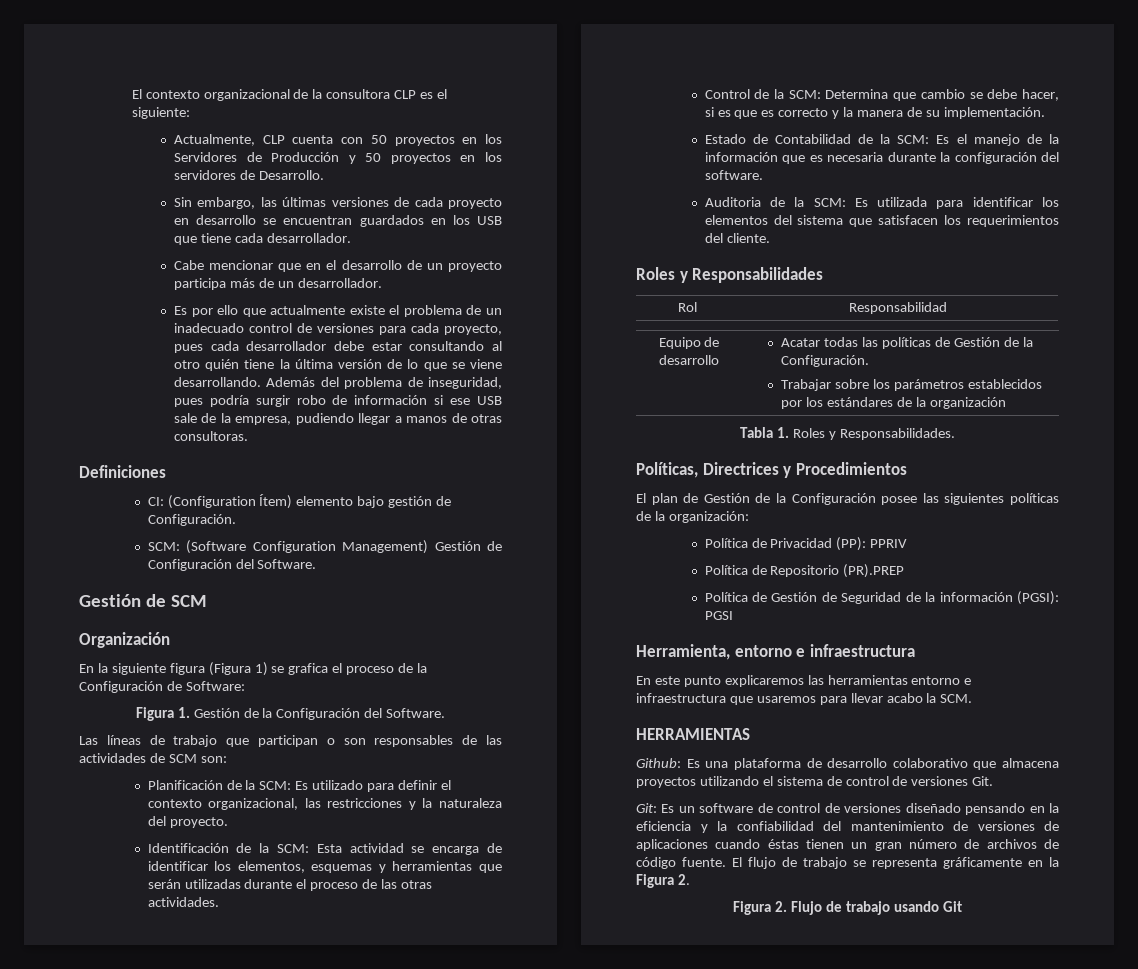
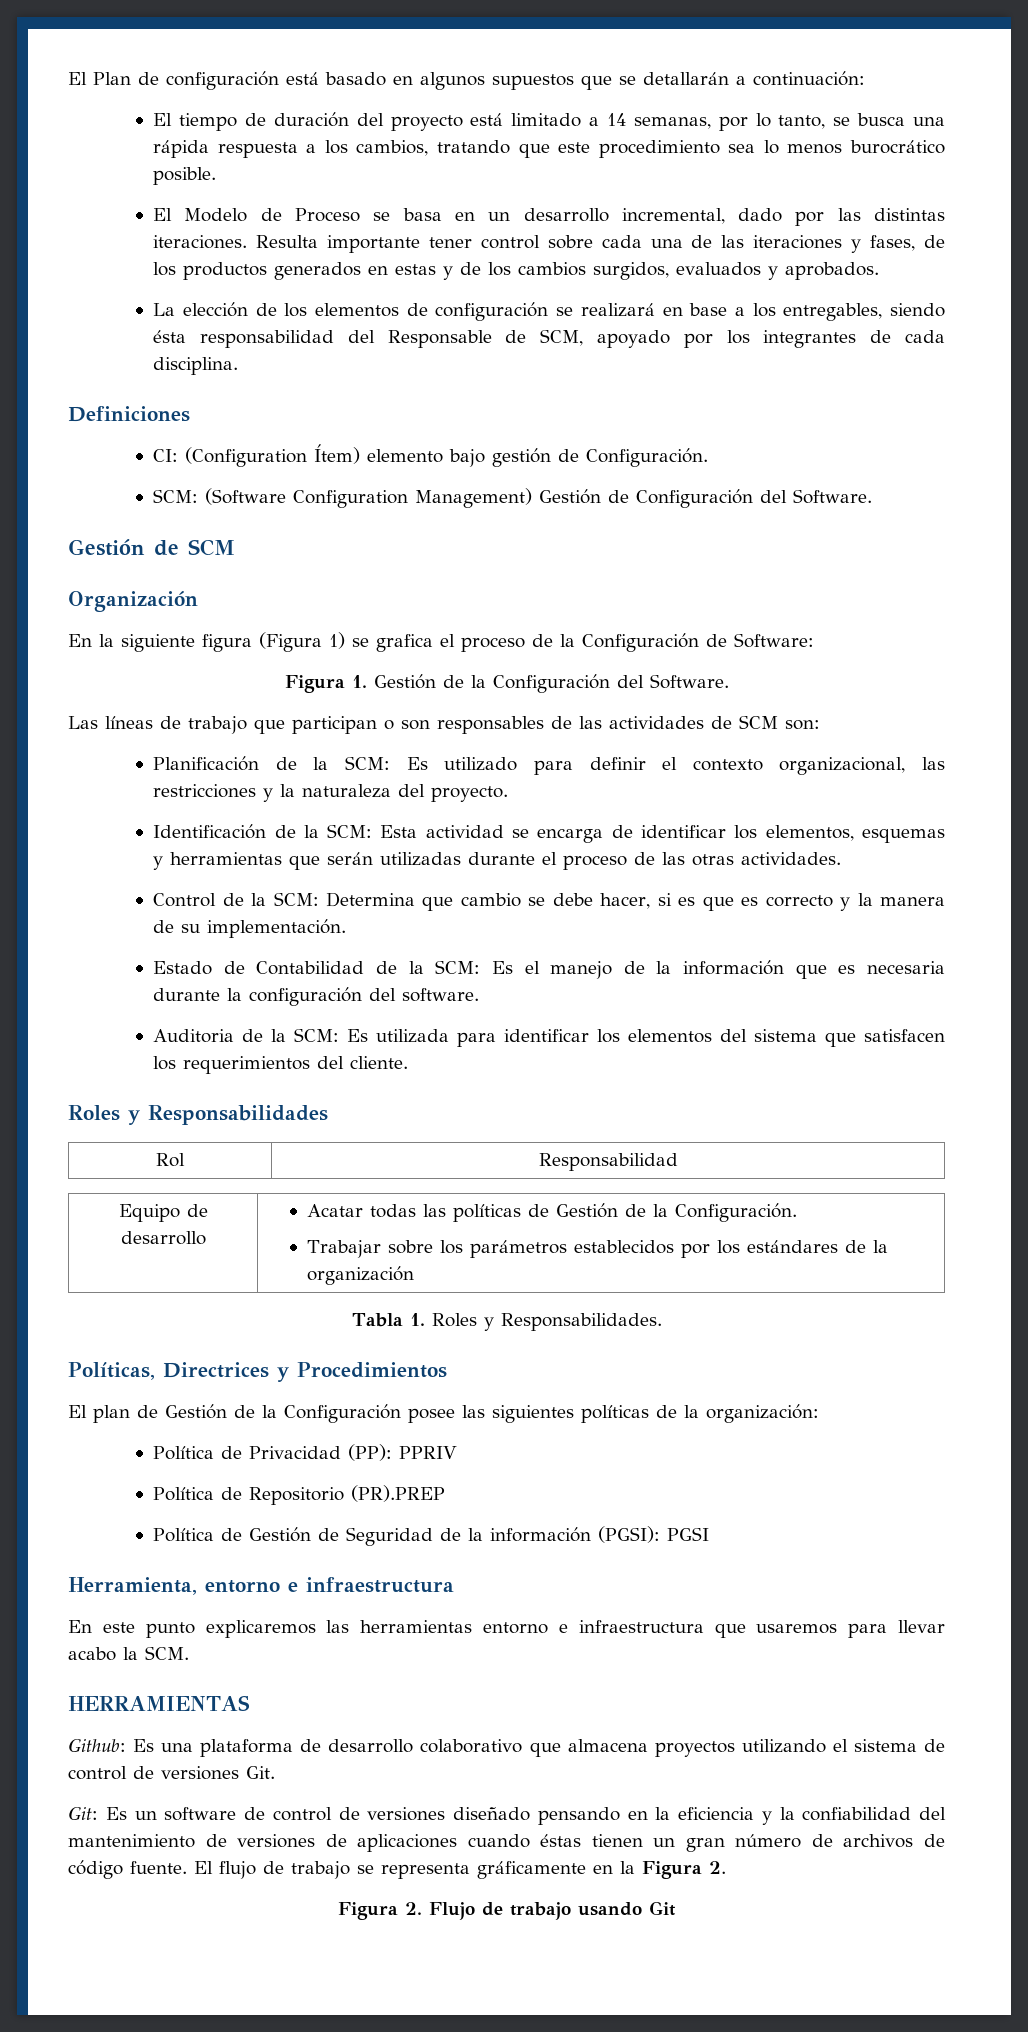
- El contexto organizacional de la consultora CLP es el siguiente:
- Actualmente, CLP cuenta con 50 proyectos en los Servidores de Producción y 50 proyectos en los servidores de Desarrollo.
- Sin embargo, las últimas versiones de cada proyecto en desarrollo se encuentran guardados en los USB que tiene cada desarrollador.
- Cabe mencionar que en el desarrollo de un proyecto participa más de un desarrollador.
- Es por ello que actualmente existe el problema de un inadecuado control de versiones para cada proyecto, pues cada desarrollador debe estar consultando al otro quién tiene la última versión de lo que se viene desarrollando. Además del problema de inseguridad, pues podría surgir robo de información si ese USB sale de la empresa, pudiendo llegar a manos de otras consultoras.
+ El Plan de configuración está basado en algunos supuestos que se detallarán a continuación:
+ El tiempo de duración del proyecto está limitado a 14 semanas, por lo tanto, se busca una rápida respuesta a los cambios, tratando que este procedimiento sea lo menos burocrático posible.
+ El Modelo de Proceso se basa en un desarrollo incremental, dado por las distintas iteraciones. Resulta importante tener control sobre cada una de las iteraciones y fases, de los productos generados en estas y de los cambios surgidos, evaluados y aprobados.
+ La elección de los elementos de configuración se realizará en base a los entregables, siendo ésta responsabilidad del Responsable de SCM, apoyado por los integrantes de cada disciplina.

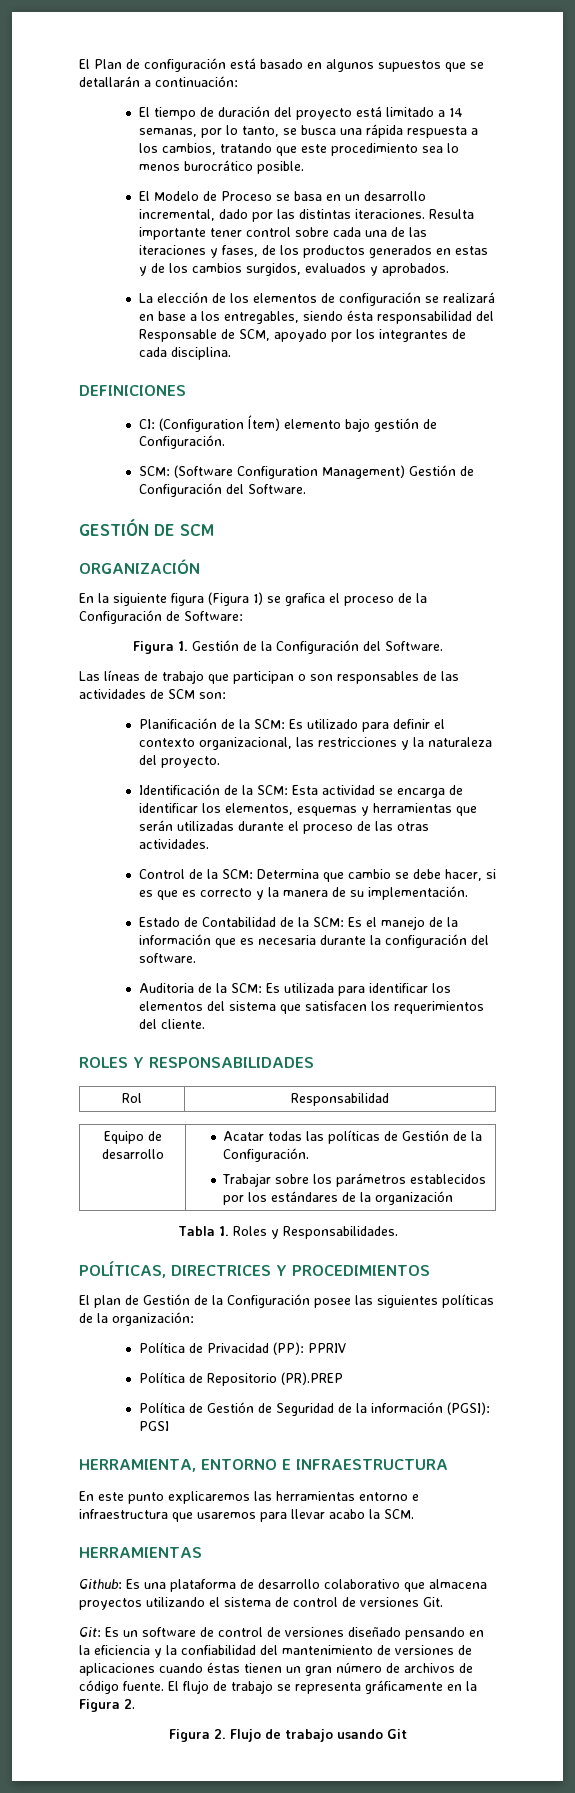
- Definiciones
+ DEFINICIONES
- Gestión de SCM
+ GESTIÓN DE SCM
- Organización
+ ORGANIZACIÓN
- Roles y Responsabilidades
+ ROLES Y RESPONSABILIDADES
- Políticas, Directrices y Procedimientos
+ POLÍTICAS, DIRECTRICES Y PROCEDIMIENTOS
- Herramienta, entorno e infraestructura
+ HERRAMIENTA, ENTORNO E INFRAESTRUCTURA

